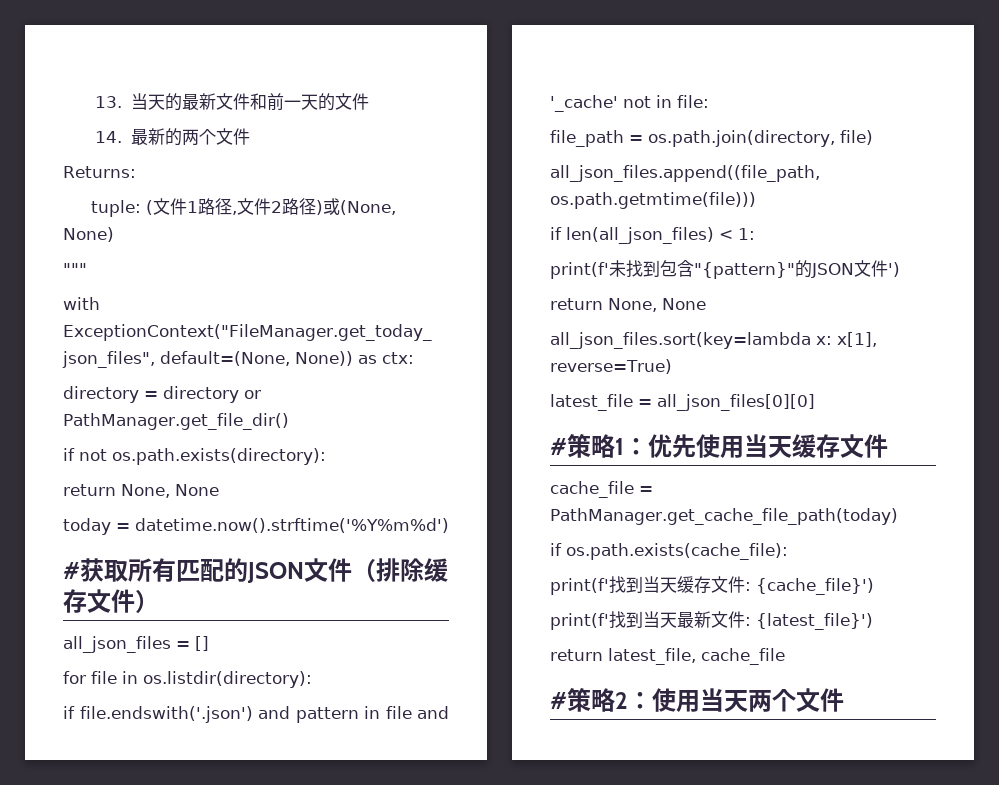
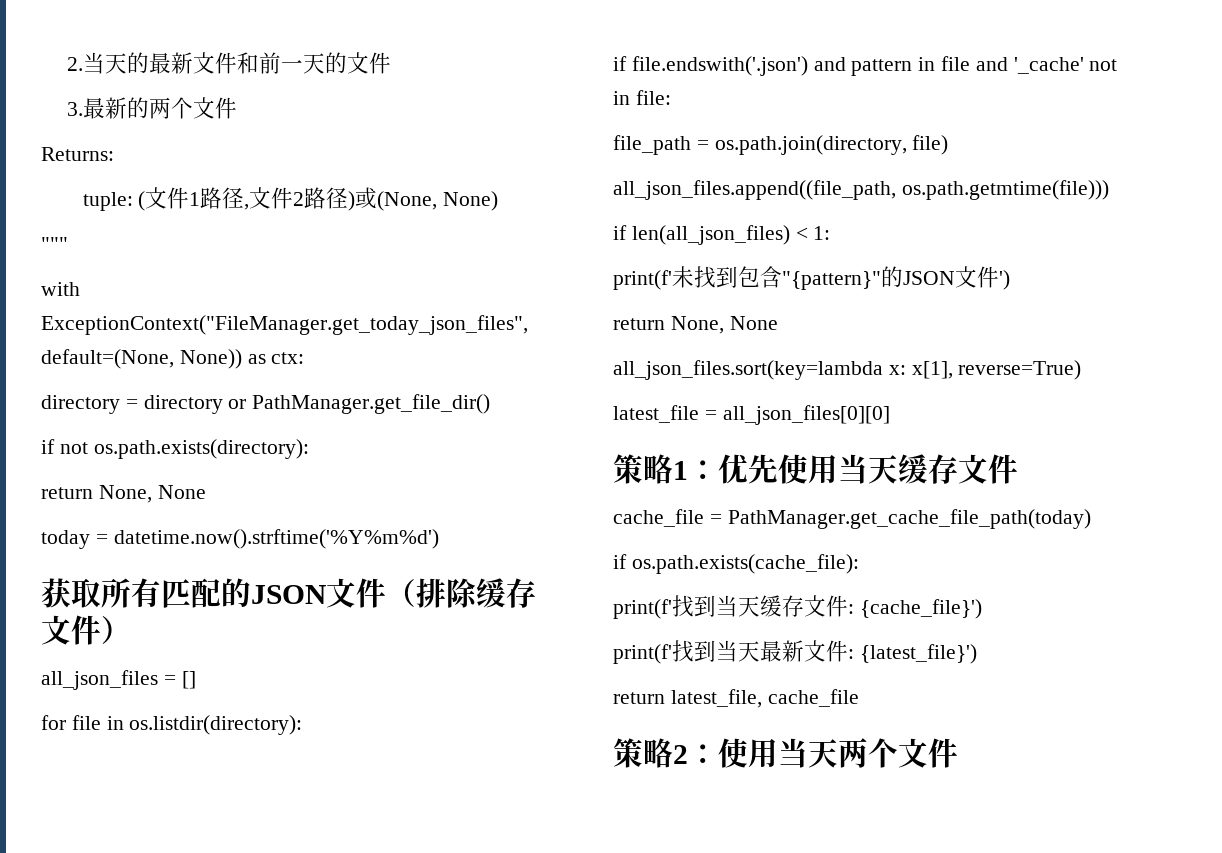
- 13.当天的最新文件和前一天的文件
+ 2.当天的最新文件和前一天的文件
- 14.最新的两个文件
+ 3.最新的两个文件
- #获取所有匹配的JSON文件（排除缓存文件）
+ 获取所有匹配的JSON文件（排除缓存文件）
- #策略1：优先使用当天缓存文件
+ 策略1：优先使用当天缓存文件
- #策略2：使用当天两个文件
+ 策略2：使用当天两个文件

